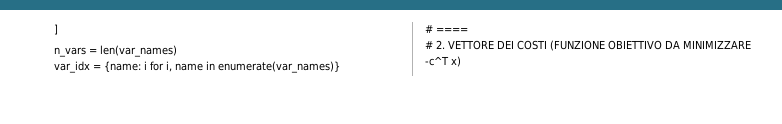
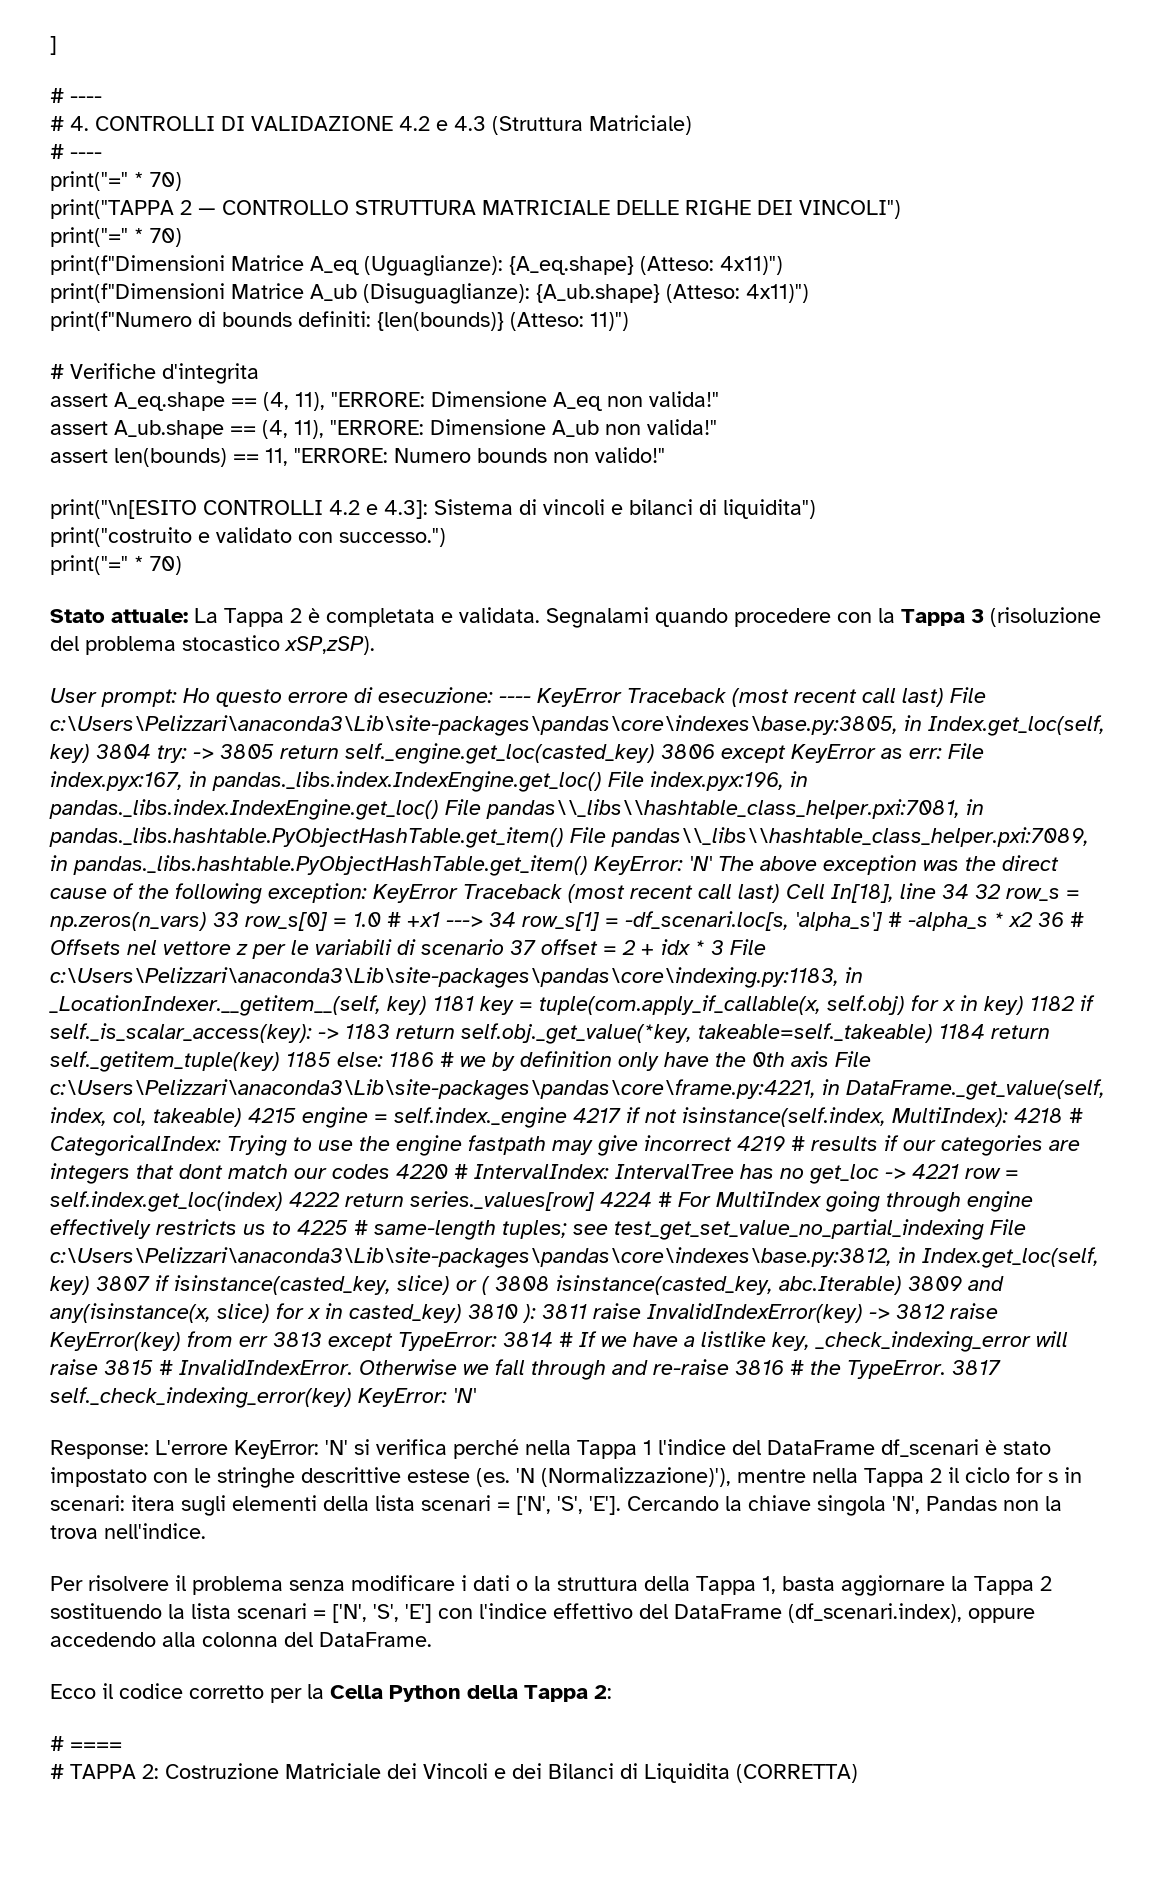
  ]
- n_vars = len(var_names)
- var_idx = {name: i for i, name in enumerate(var_names)}
+ # ----
+ # 4. CONTROLLI DI VALIDAZIONE 4.2 e 4.3 (Struttura Matriciale)
+ # ----
+ print("=" * 70)
+ print("TAPPA 2 — CONTROLLO STRUTTURA MATRICIALE DELLE RIGHE DEI VINCOLI")
+ print("=" * 70)
+ print(f"Dimensioni Matrice A_eq (Uguaglianze): {A_eq.shape} (Atteso: 4x11)")
+ print(f"Dimensioni Matrice A_ub (Disuguaglianze): {A_ub.shape} (Atteso: 4x11)")
+ print(f"Numero di bounds definiti: {len(bounds)} (Atteso: 11)")
+ # Verifiche d'integrita
+ assert A_eq.shape == (4, 11), "ERRORE: Dimensione A_eq non valida!"
+ assert A_ub.shape == (4, 11), "ERRORE: Dimensione A_ub non valida!"
+ assert len(bounds) == 11, "ERRORE: Numero bounds non valido!"
+ print("\n[ESITO CONTROLLI 4.2 e 4.3]: Sistema di vincoli e bilanci di liquidita")
+ print("costruito e validato con successo.")
+ print("=" * 70)
+ Stato attuale: La Tappa 2 è completata e validata. Segnalami quando procedere con la Tappa 3 (risoluzione del problema stocastico xSP,zSP).
+ User prompt: Ho questo errore di esecuzione: ---- KeyError Traceback (most recent call last) File c:\Users\Pelizzari\anaconda3\Lib\site-packages\pandas\core\indexes\base.py:3805, in Index.get_loc(self, key) 3804 try: -> 3805 return self._engine.get_loc(casted_key) 3806 except KeyError as err: File index.pyx:167, in pandas._libs.index.IndexEngine.get_loc() File index.pyx:196, in pandas._libs.index.IndexEngine.get_loc() File pandas\\_libs\\hashtable_class_helper.pxi:7081, in pandas._libs.hashtable.PyObjectHashTable.get_item() File pandas\\_libs\\hashtable_class_helper.pxi:7089, in pandas._libs.hashtable.PyObjectHashTable.get_item() KeyError: 'N' The above exception was the direct cause of the following exception: KeyError Traceback (most recent call last) Cell In[18], line 34 32 row_s = np.zeros(n_vars) 33 row_s[0] = 1.0 # +x1 ---> 34 row_s[1] = -df_scenari.loc[s, 'alpha_s'] # -alpha_s * x2 36 # Offsets nel vettore z per le variabili di scenario 37 offset = 2 + idx * 3 File c:\Users\Pelizzari\anaconda3\Lib\site-packages\pandas\core\indexing.py:1183, in _LocationIndexer.__getitem__(self, key) 1181 key = tuple(com.apply_if_callable(x, self.obj) for x in key) 1182 if self._is_scalar_access(key): -> 1183 return self.obj._get_value(*key, takeable=self._takeable) 1184 return self._getitem_tuple(key) 1185 else: 1186 # we by definition only have the 0th axis File c:\Users\Pelizzari\anaconda3\Lib\site-packages\pandas\core\frame.py:4221, in DataFrame._get_value(self, index, col, takeable) 4215 engine = self.index._engine 4217 if not isinstance(self.index, MultiIndex): 4218 # CategoricalIndex: Trying to use the engine fastpath may give incorrect 4219 # results if our categories are integers that dont match our codes 4220 # IntervalIndex: IntervalTree has no get_loc -> 4221 row = self.index.get_loc(index) 4222 return series._values[row] 4224 # For MultiIndex going through engine effectively restricts us to 4225 # same-length tuples; see test_get_set_value_no_partial_indexing File c:\Users\Pelizzari\anaconda3\Lib\site-packages\pandas\core\indexes\base.py:3812, in Index.get_loc(self, key) 3807 if isinstance(casted_key, slice) or ( 3808 isinstance(casted_key, abc.Iterable) 3809 and any(isinstance(x, slice) for x in casted_key) 3810 ): 3811 raise InvalidIndexError(key) -> 3812 raise KeyError(key) from err 3813 except TypeError: 3814 # If we have a listlike key, _check_indexing_error will raise 3815 # InvalidIndexError. Otherwise we fall through and re-raise 3816 # the TypeError. 3817 self._check_indexing_error(key) KeyError: 'N'
+ Response: L'errore KeyError: 'N' si verifica perché nella Tappa 1 l'indice del DataFrame df_scenari è stato impostato con le stringhe descrittive estese (es. 'N (Normalizzazione)'), mentre nella Tappa 2 il ciclo for s in scenari: itera sugli elementi della lista scenari = ['N', 'S', 'E']. Cercando la chiave singola 'N', Pandas non la trova nell'indice.
+ Per risolvere il problema senza modificare i dati o la struttura della Tappa 1, basta aggiornare la Tappa 2 sostituendo la lista scenari = ['N', 'S', 'E'] con l'indice effettivo del DataFrame (df_scenari.index), oppure accedendo alla colonna del DataFrame.
+ Ecco il codice corretto per la Cella Python della Tappa 2:
  # ====
- # 2. VETTORE DEI COSTI (FUNZIONE OBIETTIVO DA MINIMIZZARE -c^T x)
+ # TAPPA 2: Costruzione Matriciale dei Vincoli e dei Bilanci di Liquidita (CORRETTA)

